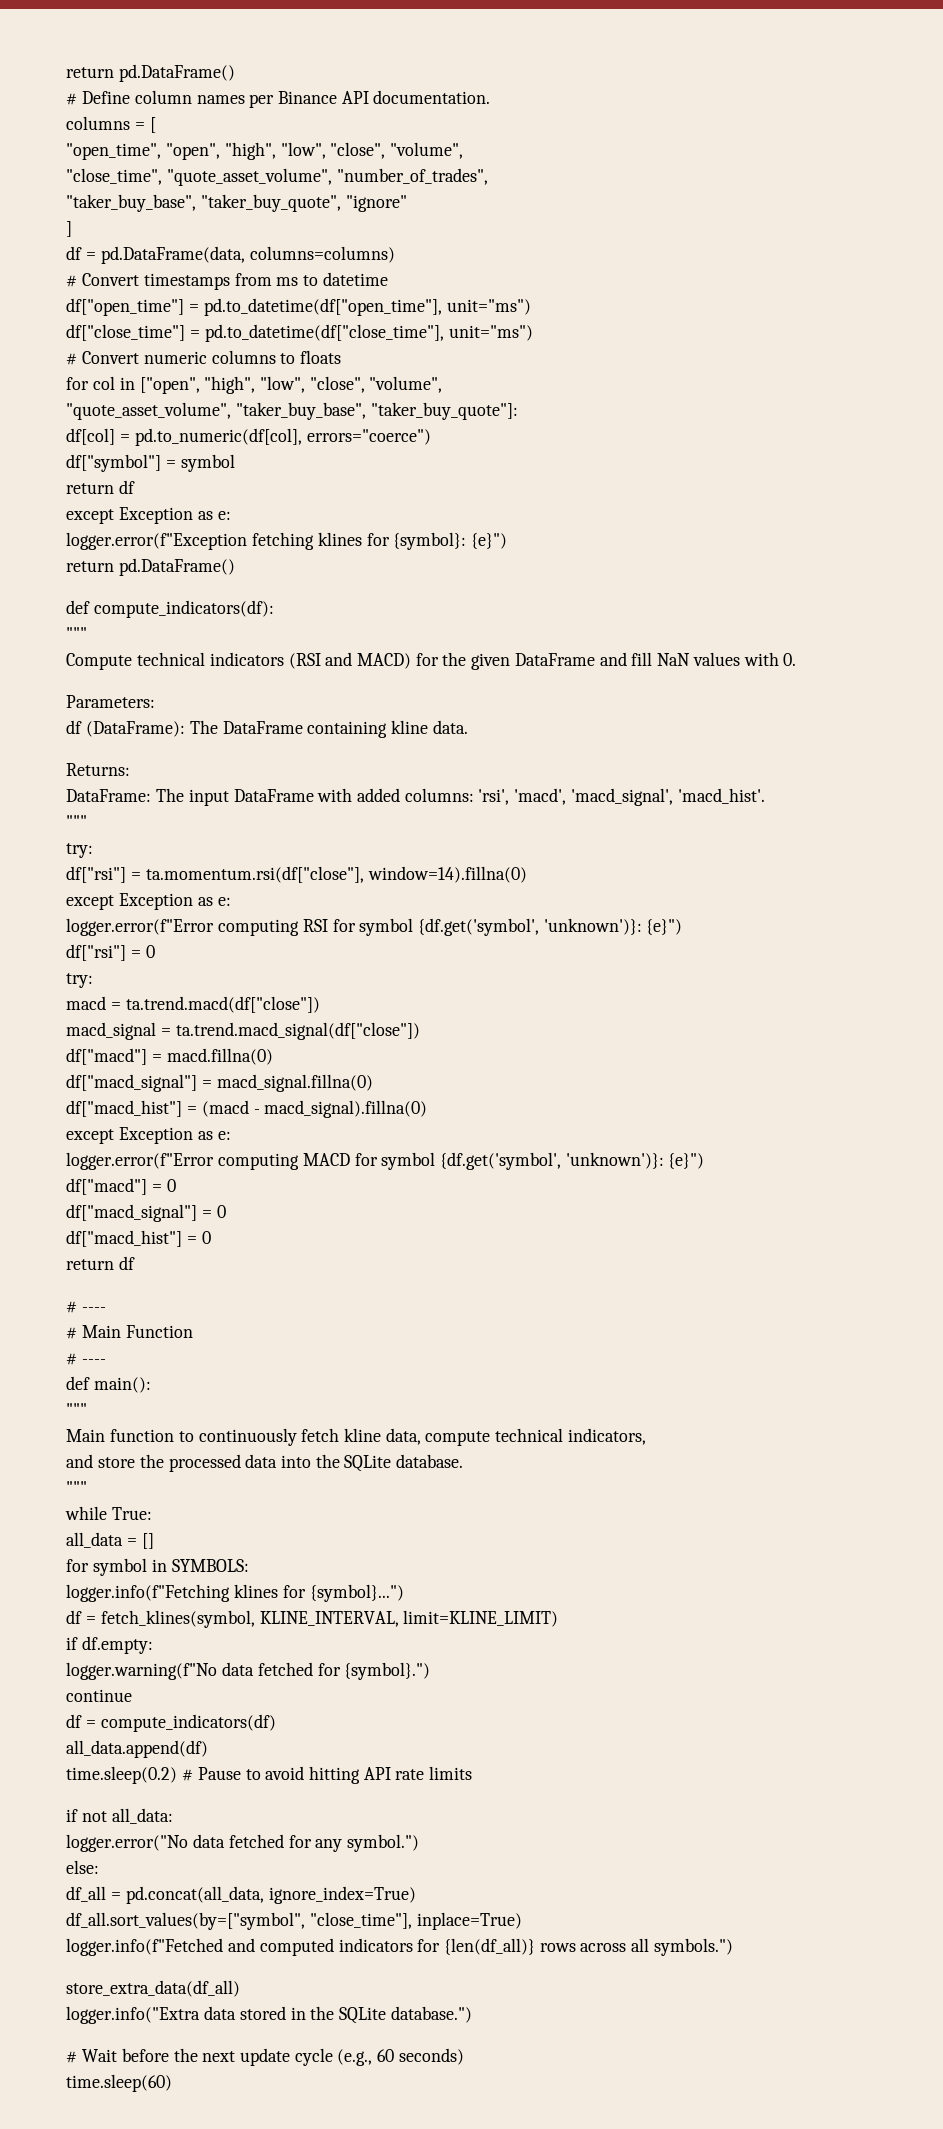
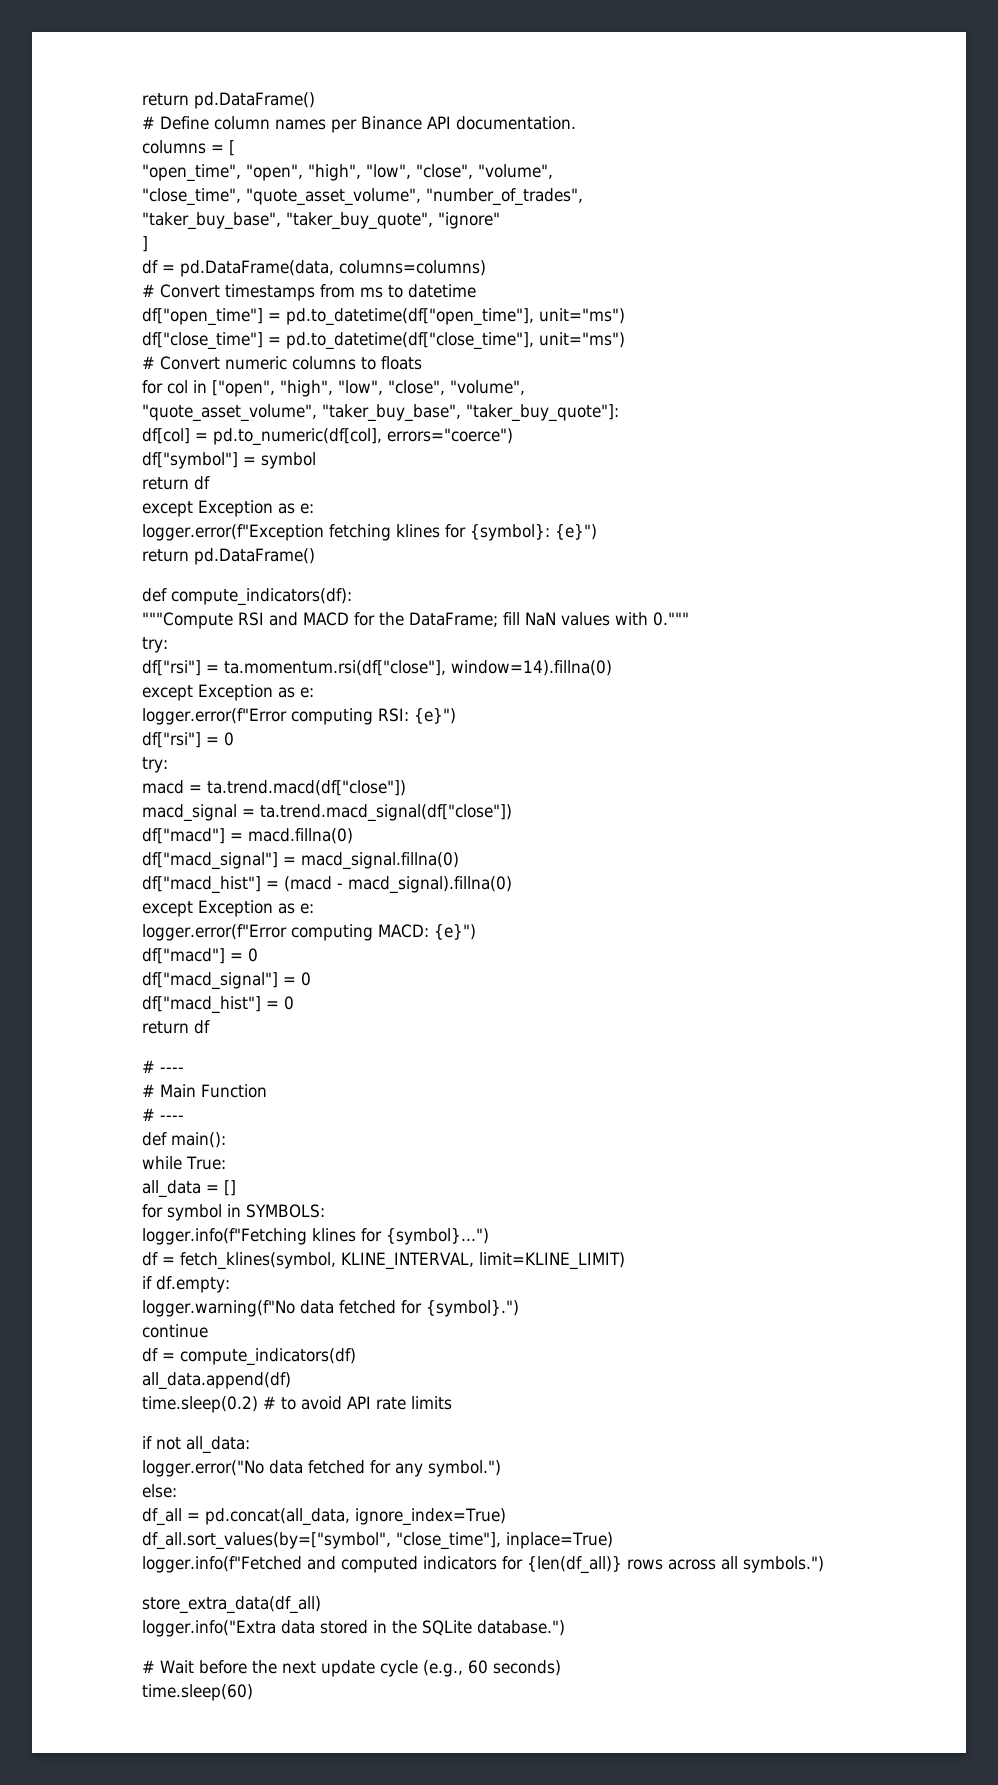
  def compute_indicators(df):
- """
- Compute technical indicators (RSI and MACD) for the given DataFrame and fill NaN values with 0.
- Parameters:
- df (DataFrame): The DataFrame containing kline data.
- Returns:
- DataFrame: The input DataFrame with added columns: 'rsi', 'macd', 'macd_signal', 'macd_hist'.
- """
+ """Compute RSI and MACD for the DataFrame; fill NaN values with 0."""
- logger.error(f"Error computing RSI for symbol {df.get('symbol', 'unknown')}: {e}")
+ logger.error(f"Error computing RSI: {e}")
- logger.error(f"Error computing MACD for symbol {df.get('symbol', 'unknown')}: {e}")
+ logger.error(f"Error computing MACD: {e}")
  def main():
- """
- Main function to continuously fetch kline data, compute technical indicators,
- and store the processed data into the SQLite database.
- """
- time.sleep(0.2) # Pause to avoid hitting API rate limits
+ time.sleep(0.2) # to avoid API rate limits

